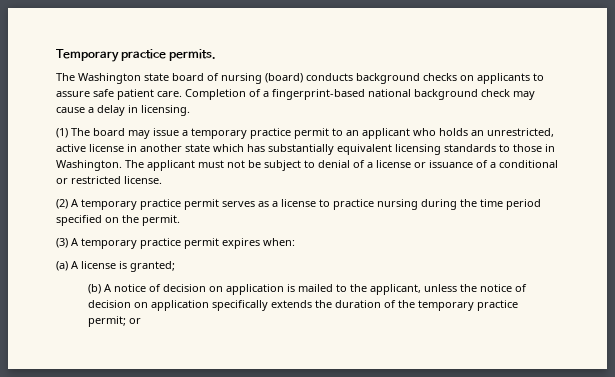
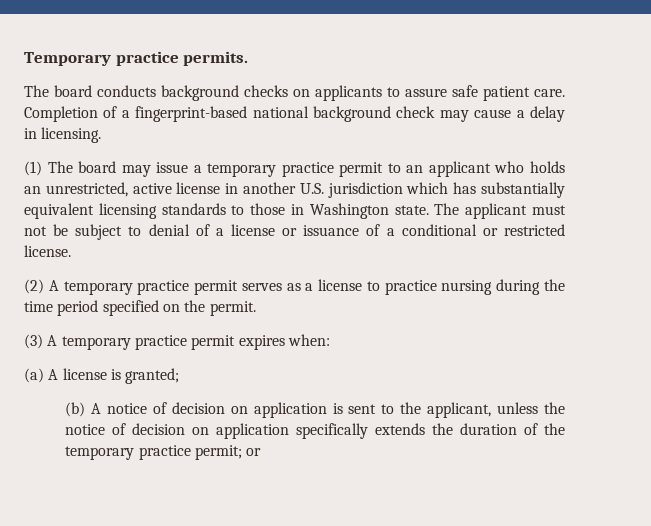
- The Washington state board of nursing (board) conducts background checks on applicants to assure safe patient care.
+ The board conducts background checks on applicants to assure safe patient care.
- (1) The board may issue a temporary practice permit to an applicant who holds an unrestricted, active license in another state which has substantially equivalent licensing standards to those in Washington.
+ (1) The board may issue a temporary practice permit to an applicant who holds an unrestricted, active license in another U.S. jurisdiction which has substantially equivalent licensing standards to those in Washington state.
- (b) A notice of decision on application is mailed to the applicant, unless the notice of decision on application specifically extends the duration of the temporary practice permit; or
+ (b) A notice of decision on application is sent to the applicant, unless the notice of decision on application specifically extends the duration of the temporary practice permit; or

